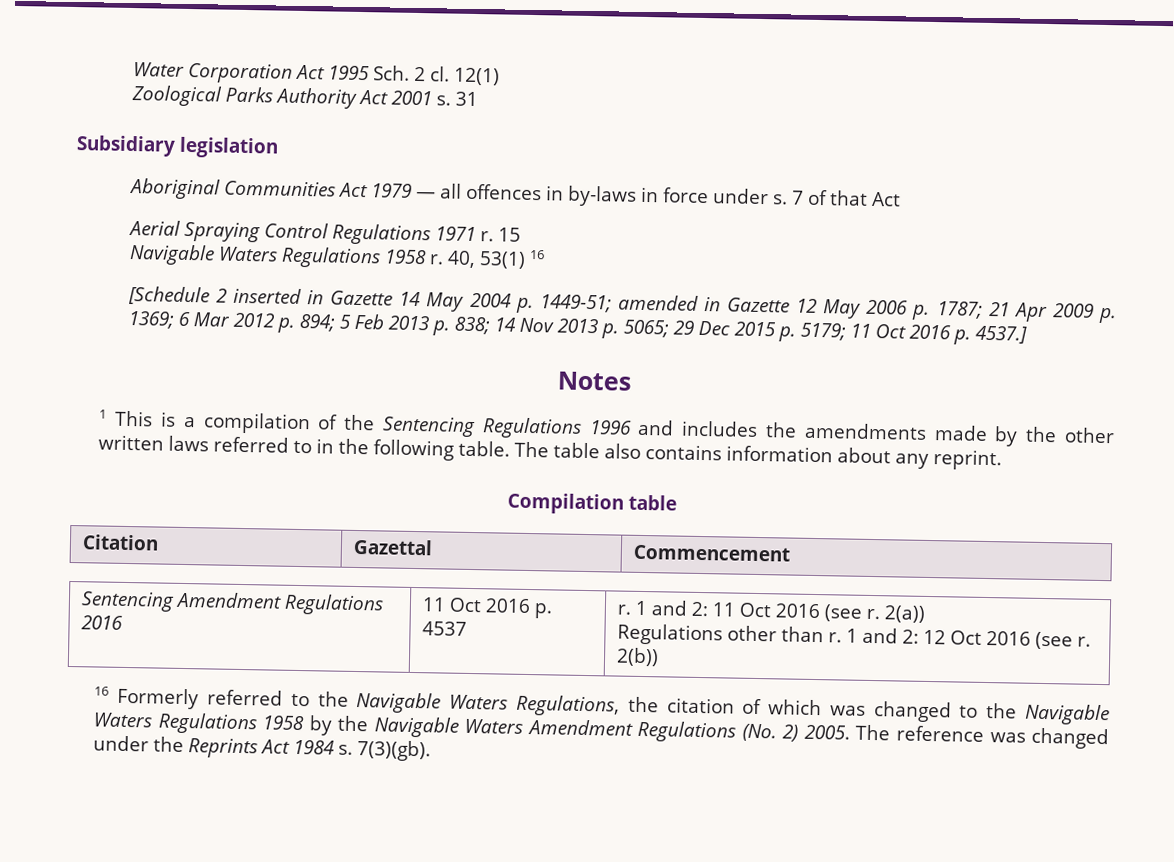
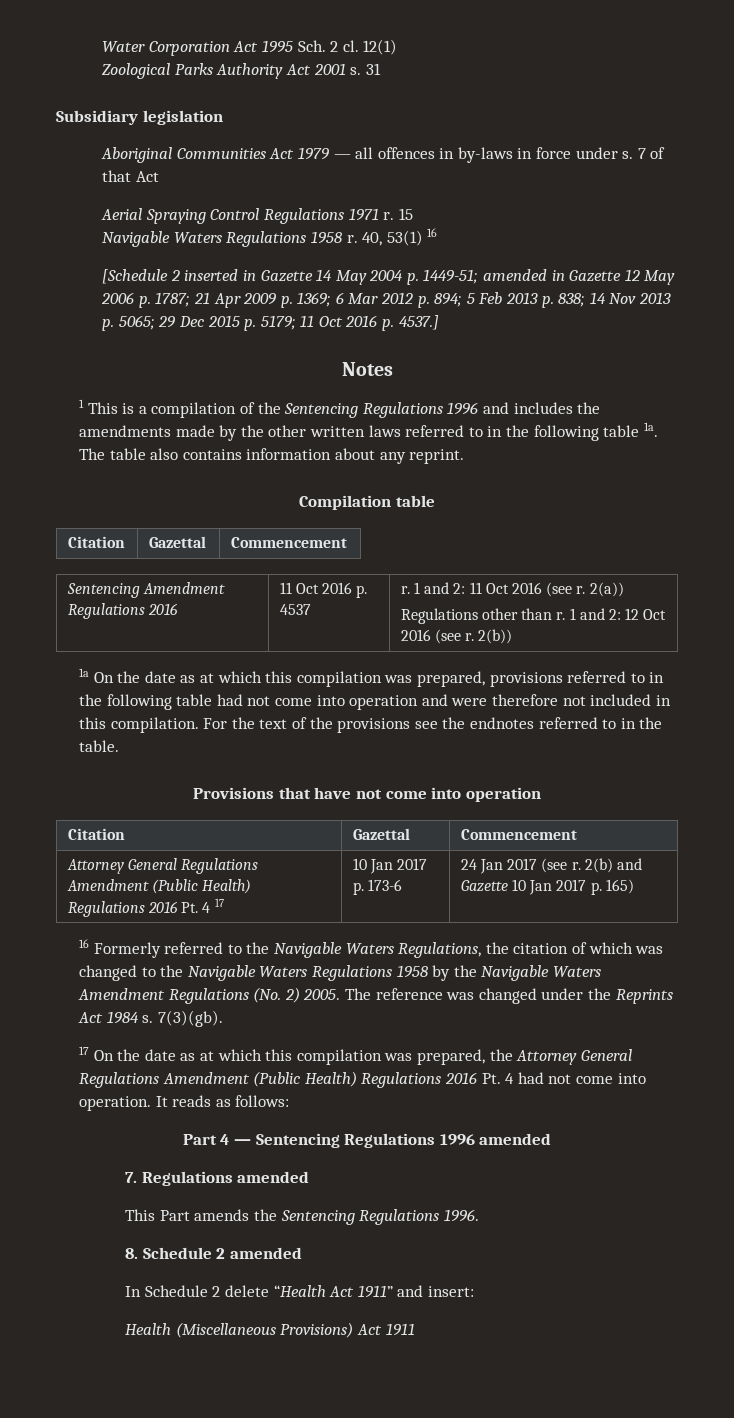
- 1 This is a compilation of the Sentencing Regulations 1996 and includes the amendments made by the other written laws referred to in the following table.
+ 1 This is a compilation of the Sentencing Regulations 1996 and includes the amendments made by the other written laws referred to in the following table 1a.
+ 1a On the date as at which this compilation was prepared, provisions referred to in the following table had not come into operation and were therefore not included in this compilation. For the text of the provisions see the endnotes referred to in the table.
+ Provisions that have not come into operation
+ Citation | Gazettal | Commencement
+ Attorney General Regulations Amendment (Public Health) Regulations 2016 Pt. 4 17 | 10 Jan 2017 p. 173-6 | 24 Jan 2017 (see r. 2(b) and Gazette 10 Jan 2017 p. 165)
+ 17 On the date as at which this compilation was prepared, the Attorney General Regulations Amendment (Public Health) Regulations 2016 Pt. 4 had not come into operation. It reads as follows:
+ Part 4 — Sentencing Regulations 1996 amended
+ 7. Regulations amended
+ This Part amends the Sentencing Regulations 1996.
+ 8. Schedule 2 amended
+ In Schedule 2 delete “Health Act 1911” and insert:
+ Health (Miscellaneous Provisions) Act 1911

